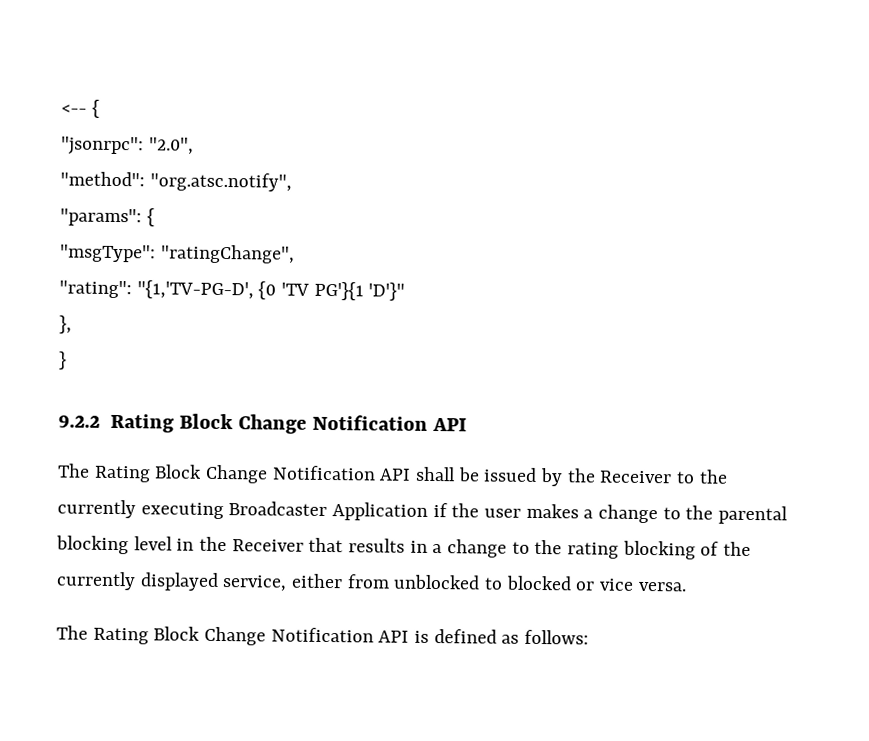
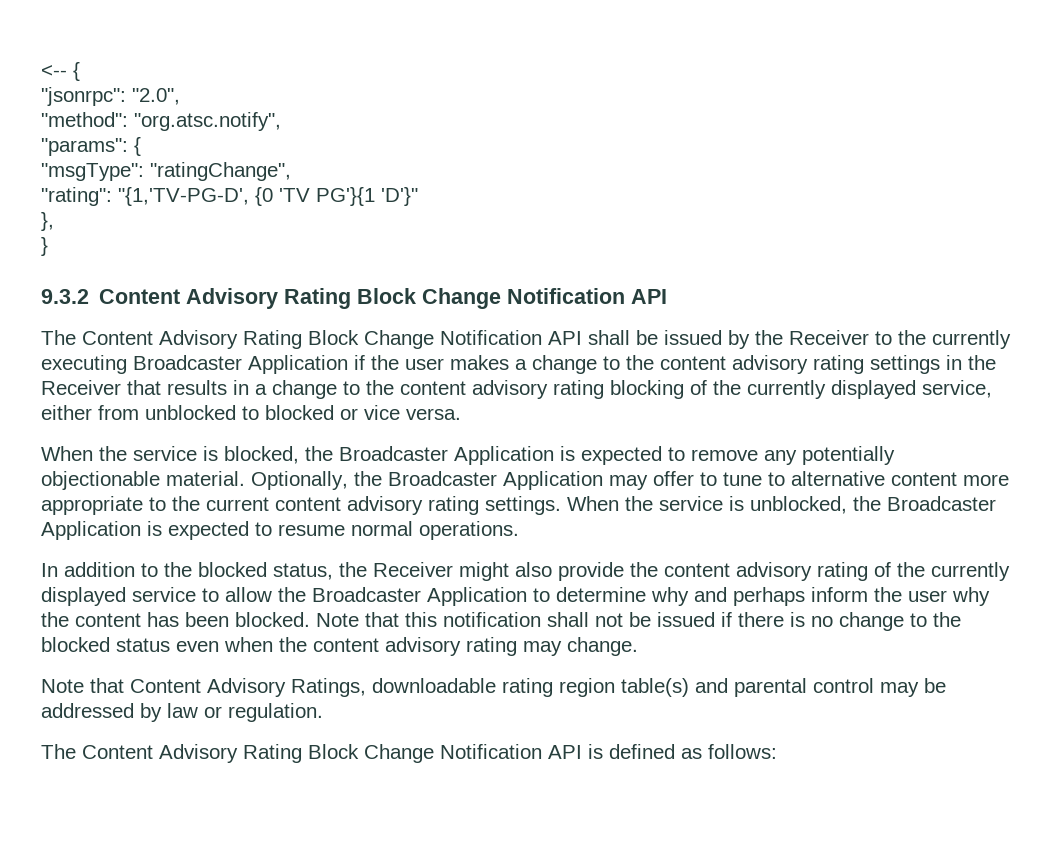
- 9.2.2 Rating Block Change Notification API
+ 9.3.2 Content Advisory Rating Block Change Notification API
- The Rating Block Change Notification API shall be issued by the Receiver to the currently executing Broadcaster Application if the user makes a change to the parental blocking level in the Receiver that results in a change to the rating blocking of the currently displayed service, either from unblocked to blocked or vice versa.
+ The Content Advisory Rating Block Change Notification API shall be issued by the Receiver to the currently executing Broadcaster Application if the user makes a change to the content advisory rating settings in the Receiver that results in a change to the content advisory rating blocking of the currently displayed service, either from unblocked to blocked or vice versa.
- The Rating Block Change Notification API is defined as follows:
+ When the service is blocked, the Broadcaster Application is expected to remove any potentially objectionable material. Optionally, the Broadcaster Application may offer to tune to alternative content more appropriate to the current content advisory rating settings. When the service is unblocked, the Broadcaster Application is expected to resume normal operations.
+ In addition to the blocked status, the Receiver might also provide the content advisory rating of the currently displayed service to allow the Broadcaster Application to determine why and perhaps inform the user why the content has been blocked. Note that this notification shall not be issued if there is no change to the blocked status even when the content advisory rating may change.
+ Note that Content Advisory Ratings, downloadable rating region table(s) and parental control may be addressed by law or regulation.
+ The Content Advisory Rating Block Change Notification API is defined as follows:

